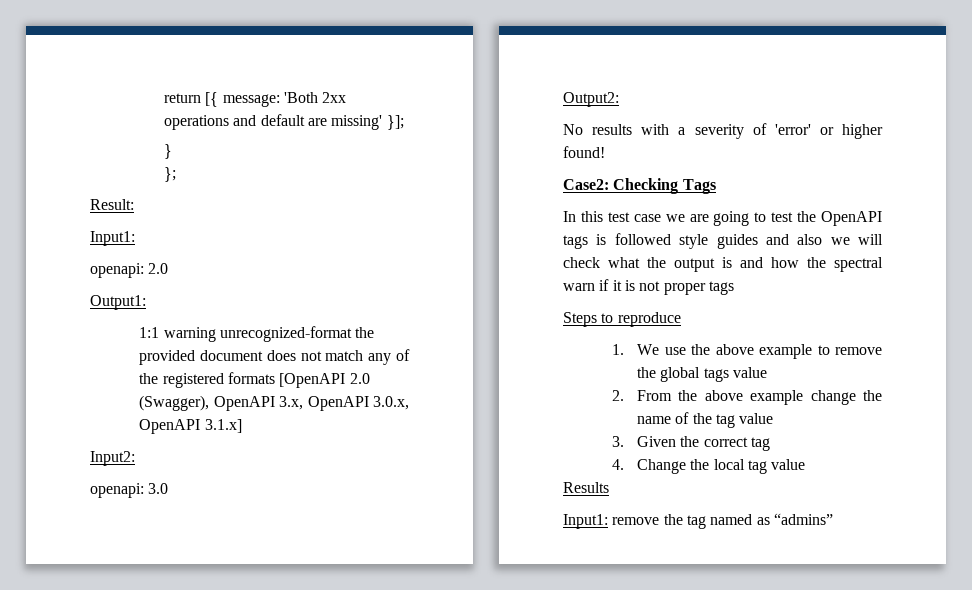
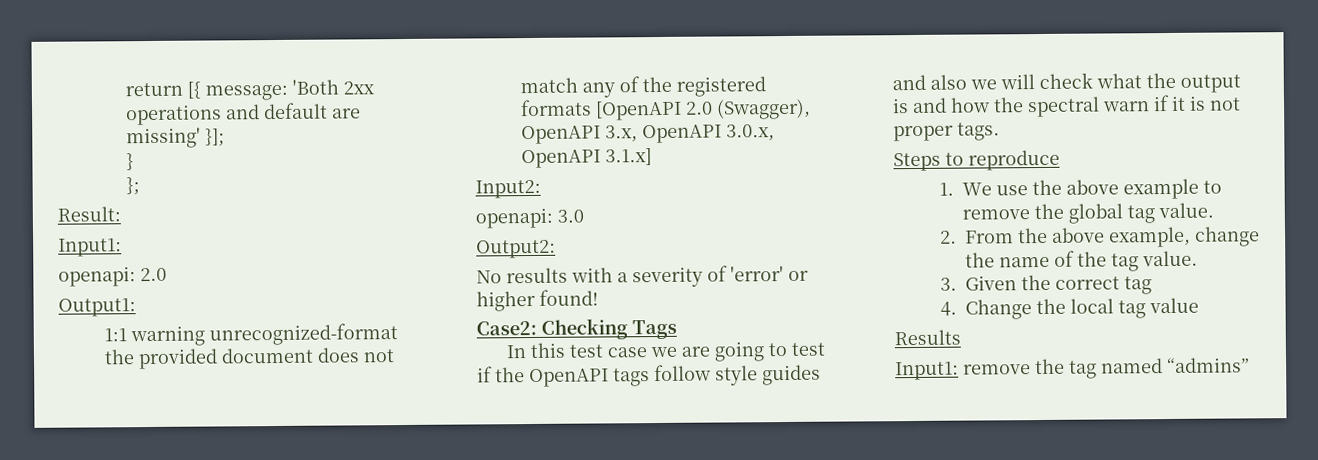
- In this test case we are going to test the OpenAPI tags is followed style guides and also we will check what the output is and how the spectral warn if it is not proper tags
+ In this test case we are going to test if the OpenAPI tags follow style guides and also we will check what the output is and how the spectral warn if it is not proper tags.
- 1. We use the above example to remove the global tags value
+ 1. We use the above example to remove the global tag value.
- 2. From the above example change the name of the tag value
+ 2. From the above example, change the name of the tag value.
- Input1: remove the tag named as “admins”
+ Input1: remove the tag named “admins”

